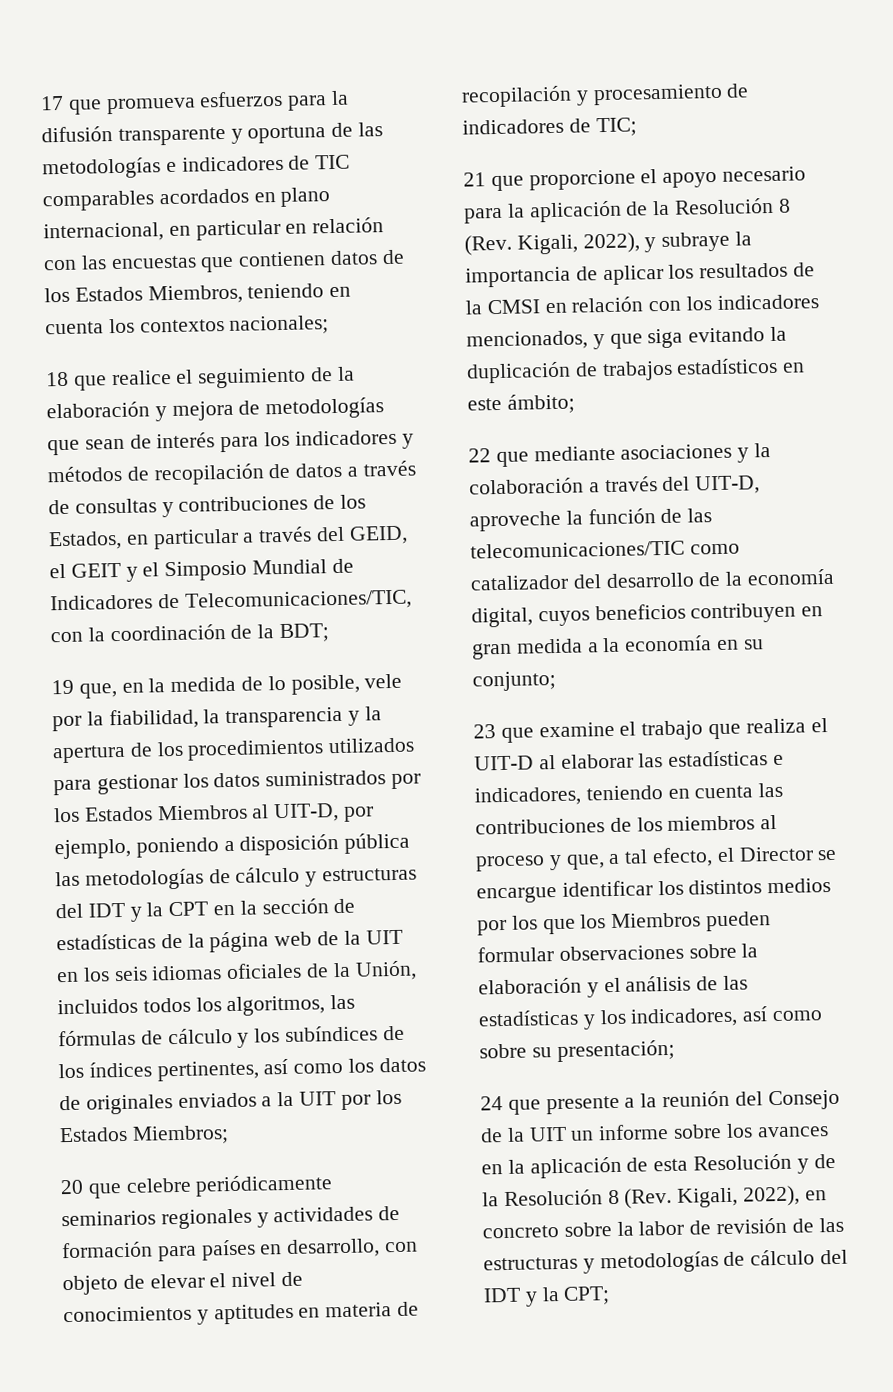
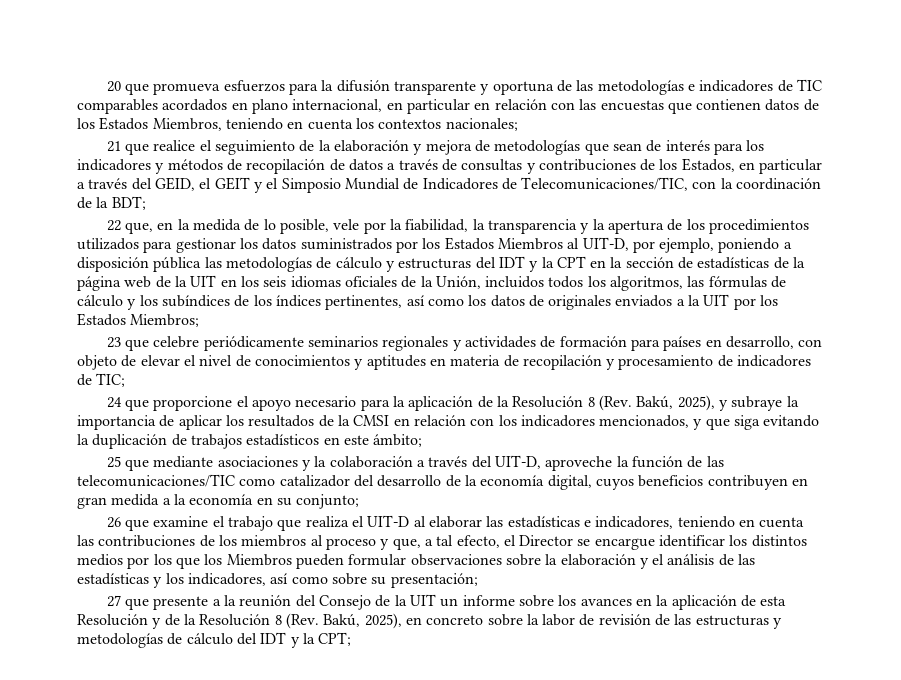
- 17 que promueva esfuerzos para la difusión transparente y oportuna de las metodologías e indicadores de TIC comparables acordados en plano internacional, en particular en relación con las encuestas que contienen datos de los Estados Miembros, teniendo en cuenta los contextos nacionales;
+ 20 que promueva esfuerzos para la difusión transparente y oportuna de las metodologías e indicadores de TIC comparables acordados en plano internacional, en particular en relación con las encuestas que contienen datos de los Estados Miembros, teniendo en cuenta los contextos nacionales;
- 18 que realice el seguimiento de la elaboración y mejora de metodologías que sean de interés para los indicadores y métodos de recopilación de datos a través de consultas y contribuciones de los Estados, en particular a través del GEID, el GEIT y el Simposio Mundial de Indicadores de Telecomunicaciones/TIC, con la coordinación de la BDT;
+ 21 que realice el seguimiento de la elaboración y mejora de metodologías que sean de interés para los indicadores y métodos de recopilación de datos a través de consultas y contribuciones de los Estados, en particular a través del GEID, el GEIT y el Simposio Mundial de Indicadores de Telecomunicaciones/TIC, con la coordinación de la BDT;
- 19 que, en la medida de lo posible, vele por la fiabilidad, la transparencia y la apertura de los procedimientos utilizados para gestionar los datos suministrados por los Estados Miembros al UIT-D, por ejemplo, poniendo a disposición pública las metodologías de cálculo y estructuras del IDT y la CPT en la sección de estadísticas de la página web de la UIT en los seis idiomas oficiales de la Unión, incluidos todos los algoritmos, las fórmulas de cálculo y los subíndices de los índices pertinentes, así como los datos de originales enviados a la UIT por los Estados Miembros;
+ 22 que, en la medida de lo posible, vele por la fiabilidad, la transparencia y la apertura de los procedimientos utilizados para gestionar los datos suministrados por los Estados Miembros al UIT-D, por ejemplo, poniendo a disposición pública las metodologías de cálculo y estructuras del IDT y la CPT en la sección de estadísticas de la página web de la UIT en los seis idiomas oficiales de la Unión, incluidos todos los algoritmos, las fórmulas de cálculo y los subíndices de los índices pertinentes, así como los datos de originales enviados a la UIT por los Estados Miembros;
- 20 que celebre periódicamente seminarios regionales y actividades de formación para países en desarrollo, con objeto de elevar el nivel de conocimientos y aptitudes en materia de recopilación y procesamiento de indicadores de TIC;
+ 23 que celebre periódicamente seminarios regionales y actividades de formación para países en desarrollo, con objeto de elevar el nivel de conocimientos y aptitudes en materia de recopilación y procesamiento de indicadores de TIC;
- 21 que proporcione el apoyo necesario para la aplicación de la Resolución 8 (Rev. Kigali, 2022), y subraye la importancia de aplicar los resultados de la CMSI en relación con los indicadores mencionados, y que siga evitando la duplicación de trabajos estadísticos en este ámbito;
+ 24 que proporcione el apoyo necesario para la aplicación de la Resolución 8 (Rev. Bakú, 2025), y subraye la importancia de aplicar los resultados de la CMSI en relación con los indicadores mencionados, y que siga evitando la duplicación de trabajos estadísticos en este ámbito;
- 22 que mediante asociaciones y la colaboración a través del UIT-D, aproveche la función de las telecomunicaciones/TIC como catalizador del desarrollo de la economía digital, cuyos beneficios contribuyen en gran medida a la economía en su conjunto;
+ 25 que mediante asociaciones y la colaboración a través del UIT-D, aproveche la función de las telecomunicaciones/TIC como catalizador del desarrollo de la economía digital, cuyos beneficios contribuyen en gran medida a la economía en su conjunto;
- 23 que examine el trabajo que realiza el UIT-D al elaborar las estadísticas e indicadores, teniendo en cuenta las contribuciones de los miembros al proceso y que, a tal efecto, el Director se encargue identificar los distintos medios por los que los Miembros pueden formular observaciones sobre la elaboración y el análisis de las estadísticas y los indicadores, así como sobre su presentación;
+ 26 que examine el trabajo que realiza el UIT-D al elaborar las estadísticas e indicadores, teniendo en cuenta las contribuciones de los miembros al proceso y que, a tal efecto, el Director se encargue identificar los distintos medios por los que los Miembros pueden formular observaciones sobre la elaboración y el análisis de las estadísticas y los indicadores, así como sobre su presentación;
- 24 que presente a la reunión del Consejo de la UIT un informe sobre los avances en la aplicación de esta Resolución y de la Resolución 8 (Rev. Kigali, 2022), en concreto sobre la labor de revisión de las estructuras y metodologías de cálculo del IDT y la CPT;
+ 27 que presente a la reunión del Consejo de la UIT un informe sobre los avances en la aplicación de esta Resolución y de la Resolución 8 (Rev. Bakú, 2025), en concreto sobre la labor de revisión de las estructuras y metodologías de cálculo del IDT y la CPT;

